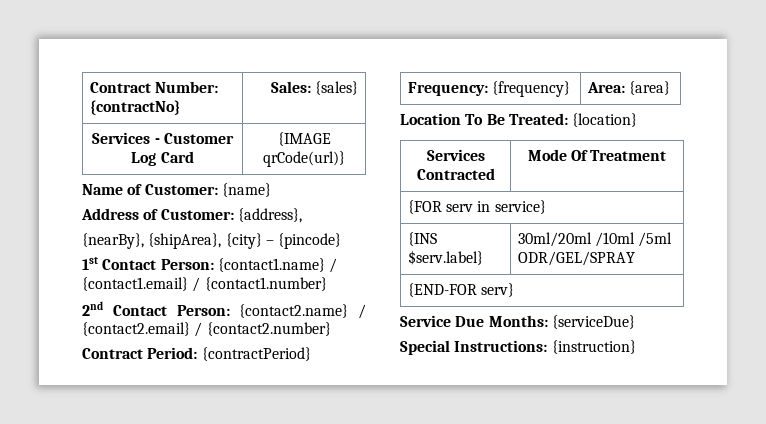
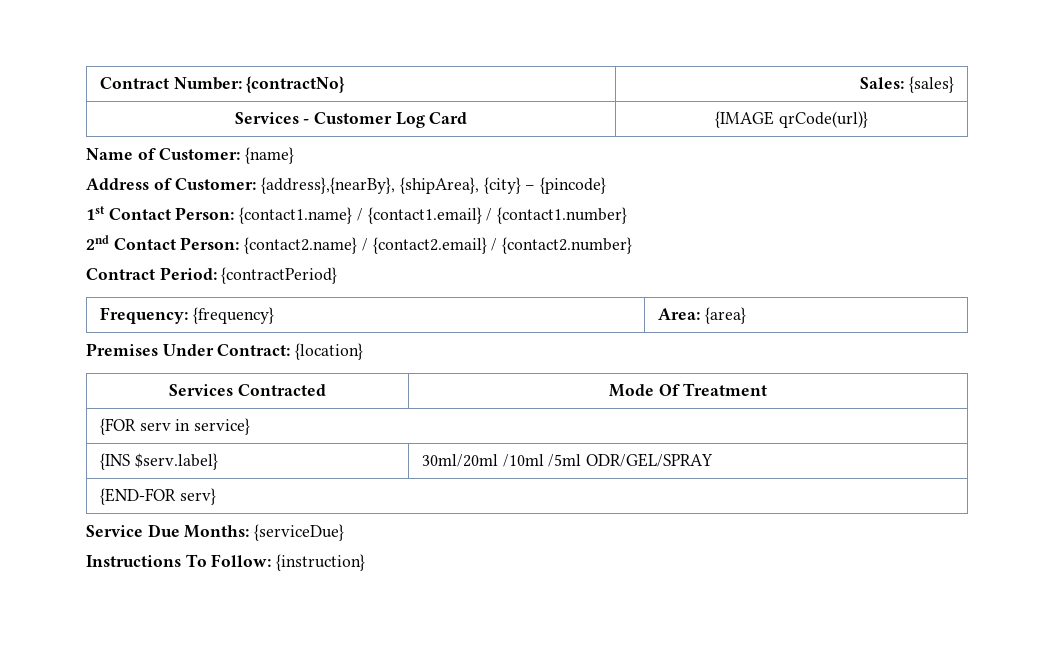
- Address of Customer: {address},
- {nearBy}, {shipArea}, {city} – {pincode}
+ Address of Customer: {address},{nearBy}, {shipArea}, {city} – {pincode}
- Location To Be Treated: {location}
+ Premises Under Contract: {location}
- Special Instructions: {instruction}
+ Instructions To Follow: {instruction}

